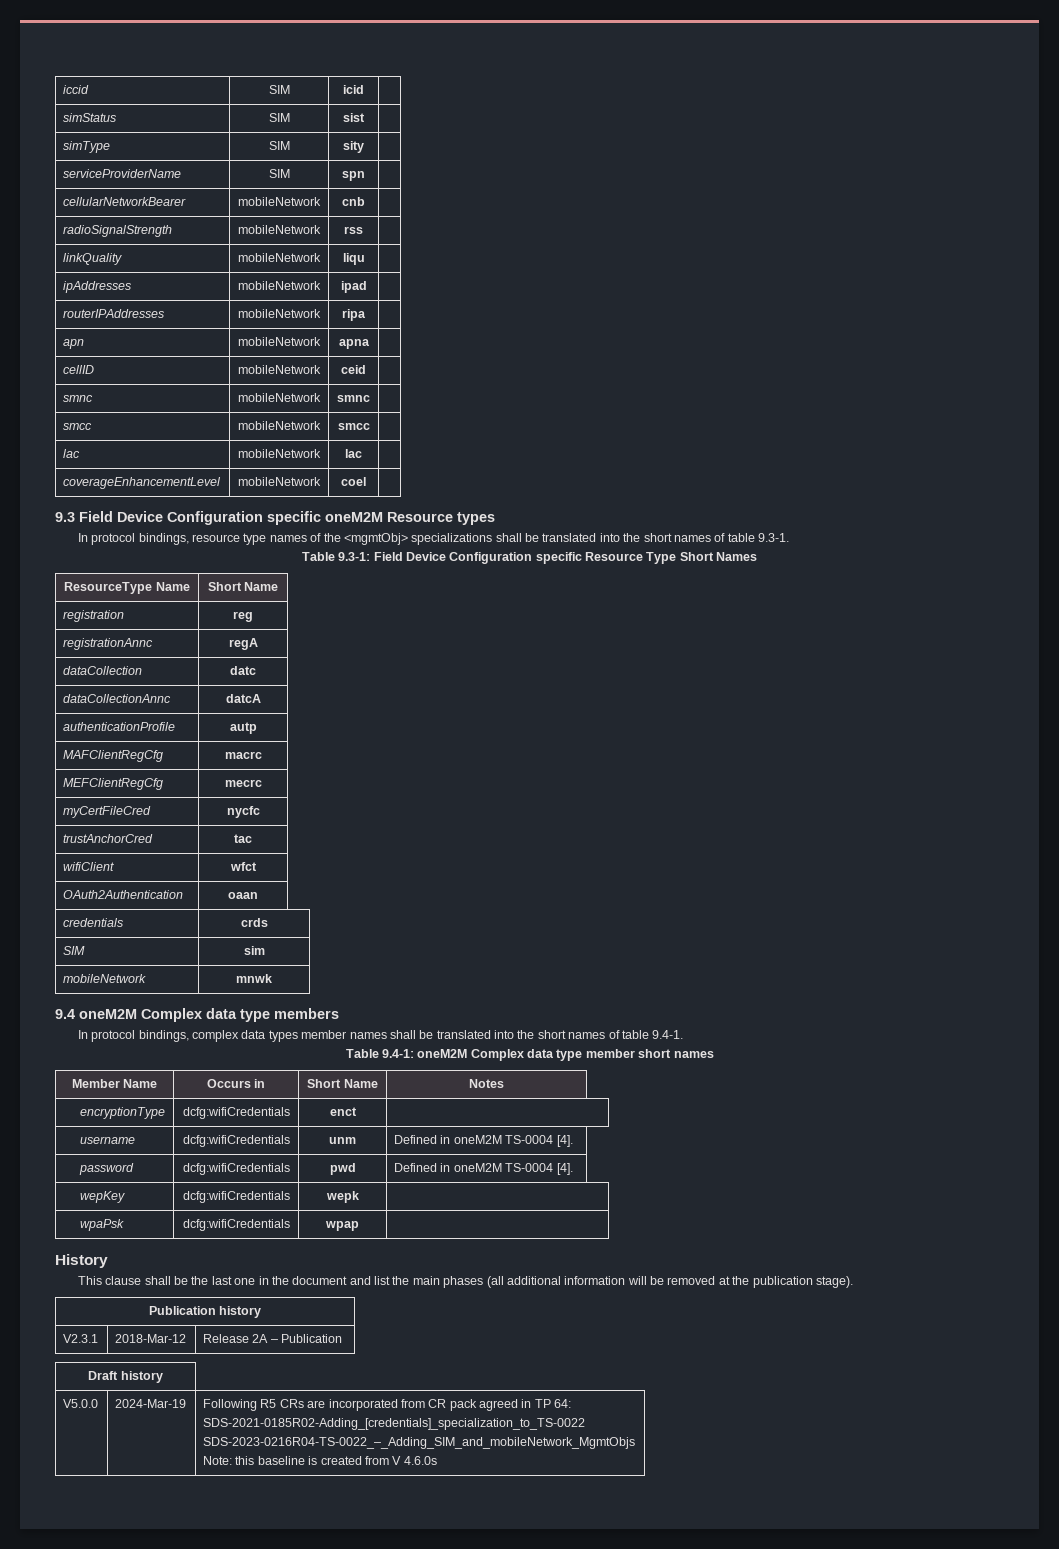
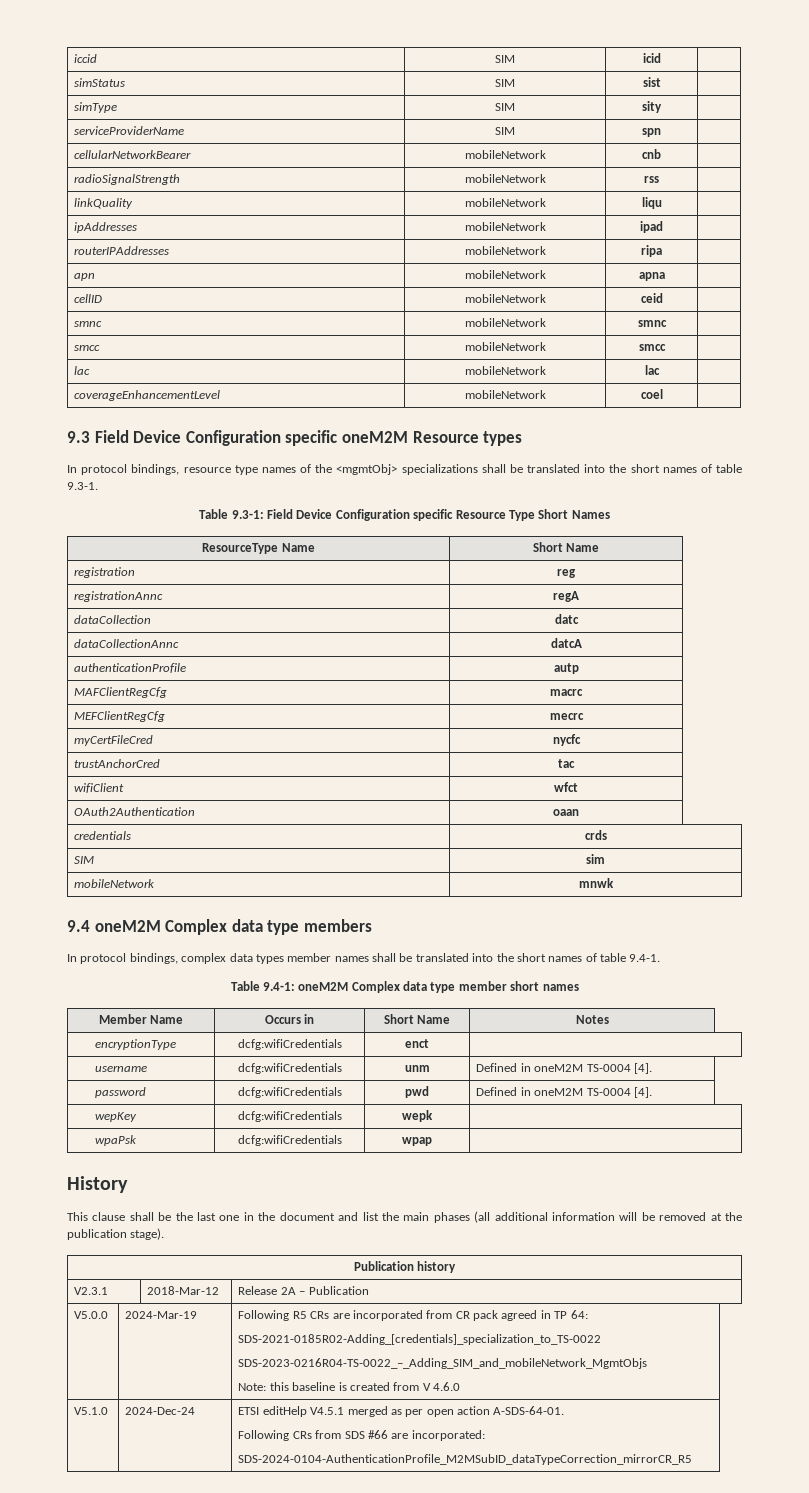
- Draft history
  V5.0.0 | 2024-Mar-19 | Following R5 CRs are incorporated from CR pack agreed in TP 64:
  SDS-2021-0185R02-Adding_[credentials]_specialization_to_TS-0022
  SDS-2023-0216R04-TS-0022_–_Adding_SIM_and_mobileNetwork_MgmtObjs
- Note: this baseline is created from V 4.6.0s
+ Note: this baseline is created from V 4.6.0
+ V5.1.0 | 2024-Dec-24 | ETSI editHelp V4.5.1 merged as per open action A-SDS-64-01.
+ Following CRs from SDS #66 are incorporated:
+ SDS-2024-0104-AuthenticationProfile_M2MSubID_dataTypeCorrection_mirrorCR_R5

